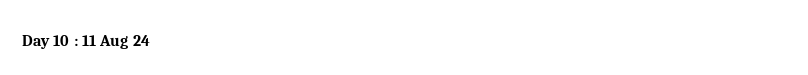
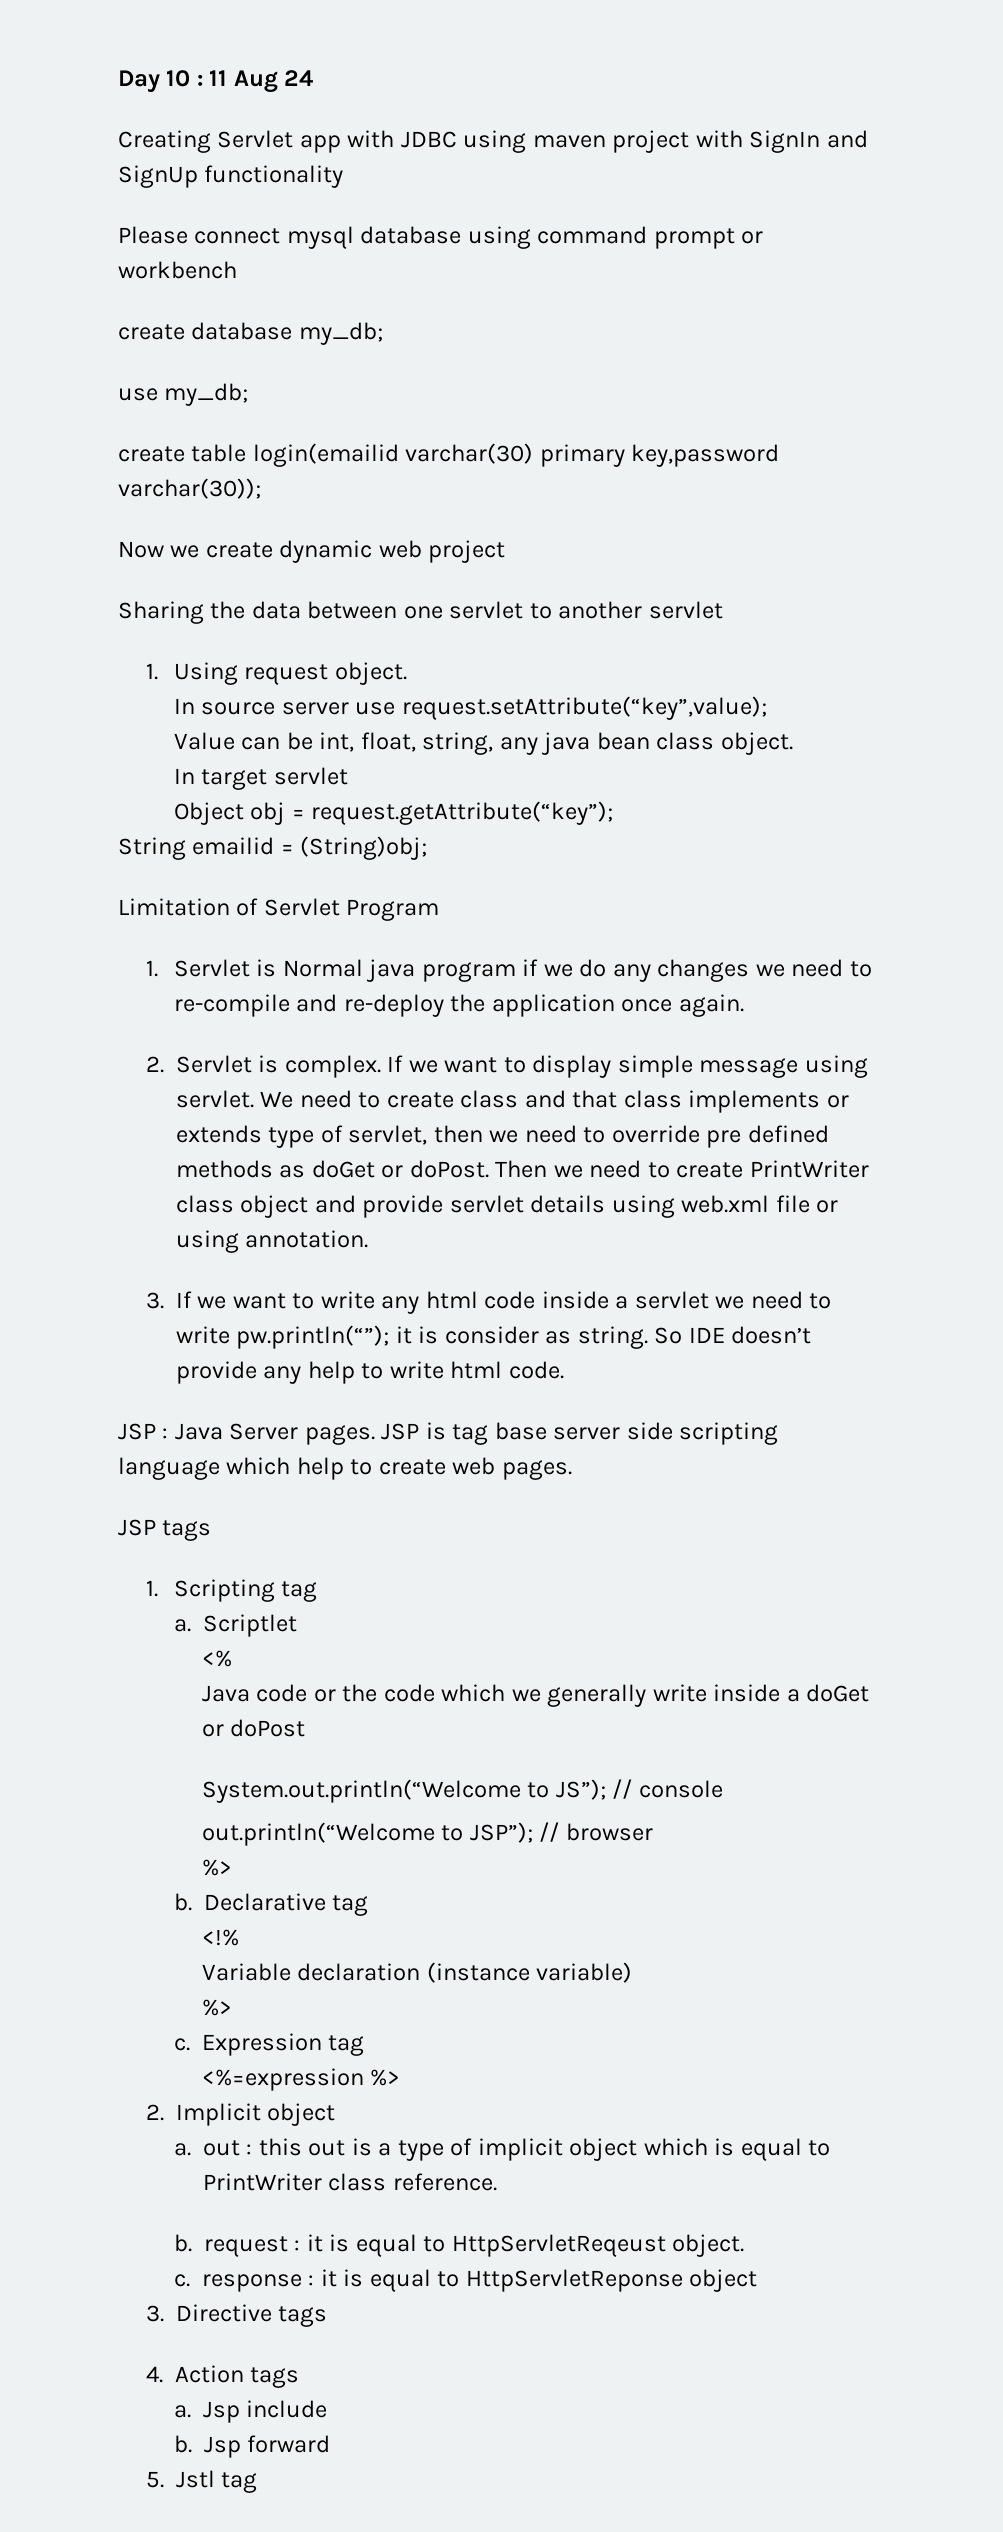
+ Creating Servlet app with JDBC using maven project with SignIn and SignUp functionality
+ Please connect mysql database using command prompt or workbench
+ create database my_db;
+ use my_db;
+ create table login(emailid varchar(30) primary key,password varchar(30));
+ Now we create dynamic web project
+ Sharing the data between one servlet to another servlet
+ 1. Using request object.
+ In source server use request.setAttribute(“key”,value);
+ Value can be int, float, string, any java bean class object.
+ In target servlet
+ Object obj = request.getAttribute(“key”);
+ String emailid = (String)obj;
+ Limitation of Servlet Program
+ 1. Servlet is Normal java program if we do any changes we need to re-compile and re-deploy the application once again.
+ 2. Servlet is complex. If we want to display simple message using servlet. We need to create class and that class implements or extends type of servlet, then we need to override pre defined methods as doGet or doPost. Then we need to create PrintWriter class object and provide servlet details using web.xml file or using annotation.
+ 3. If we want to write any html code inside a servlet we need to write pw.println(“”); it is consider as string. So IDE doesn’t provide any help to write html code.
+ JSP : Java Server pages. JSP is tag base server side scripting language which help to create web pages.
+ JSP tags
+ 1. Scripting tag
+ a. Scriptlet
+ <%
+ Java code or the code which we generally write inside a doGet or doPost
+ System.out.println(“Welcome to JS”); // console
+ out.println(“Welcome to JSP”); // browser
+ %>
+ b. Declarative tag
+ <!%
+ Variable declaration (instance variable)
+ %>
+ c. Expression tag
+ <%=expression %>
+ 2. Implicit object
+ a. out : this out is a type of implicit object which is equal to PrintWriter class reference.
+ b. request : it is equal to HttpServletReqeust object.
+ c. response : it is equal to HttpServletReponse object
+ 3. Directive tags
+ 4. Action tags
+ a. Jsp include
+ b. Jsp forward
+ 5. Jstl tag

